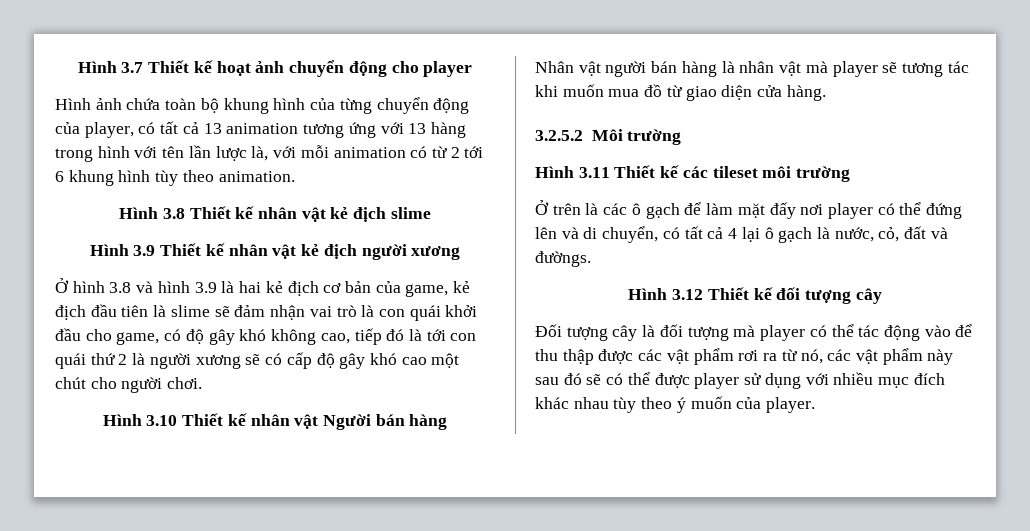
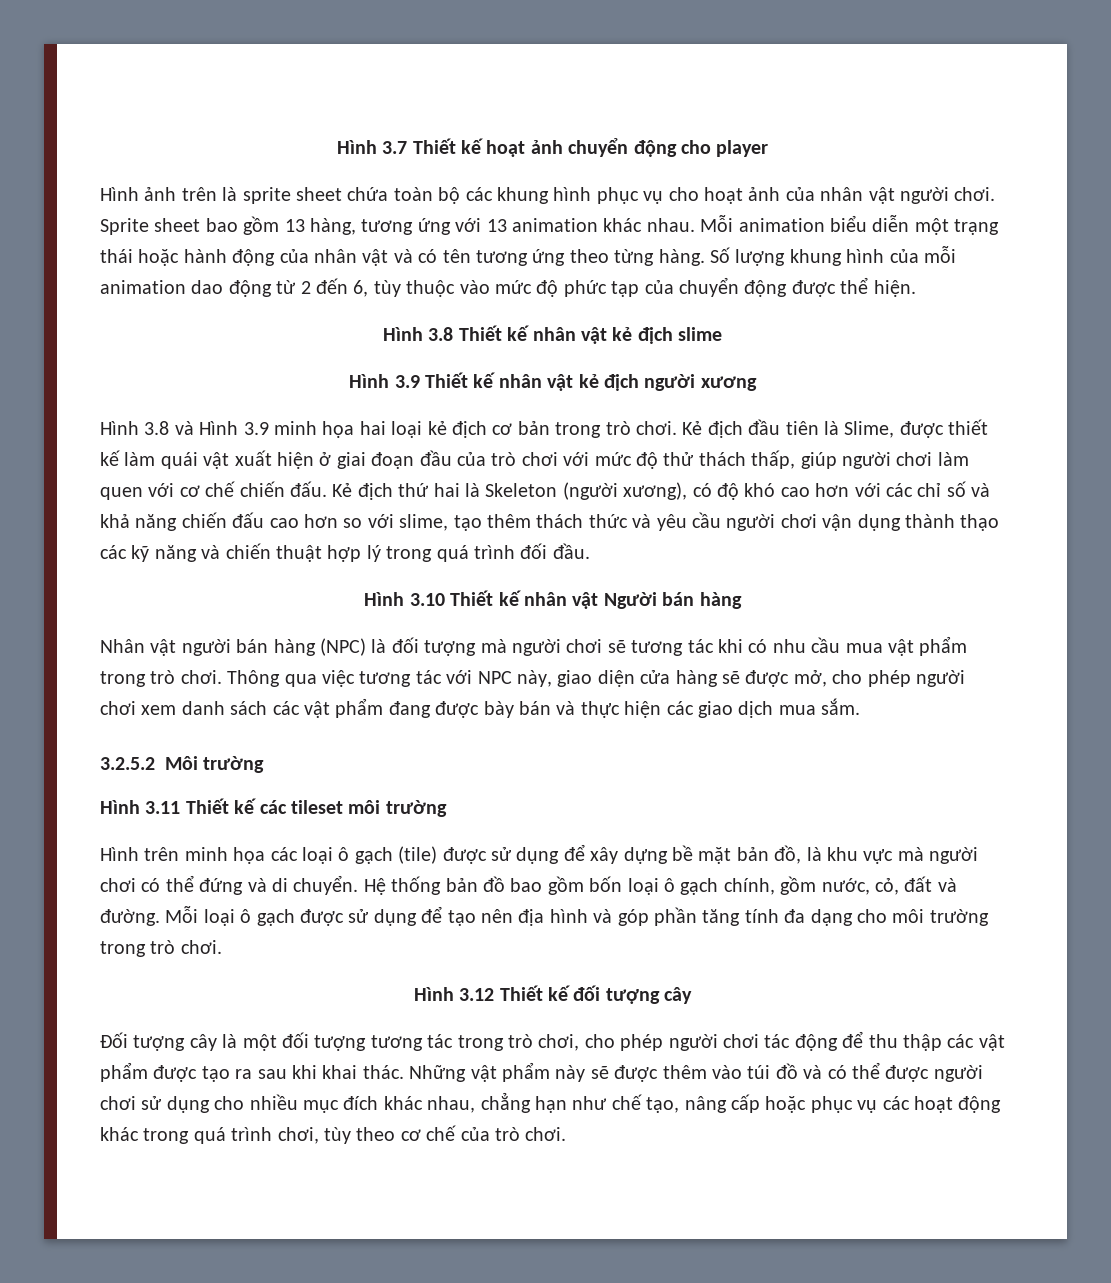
- Hình ảnh chứa toàn bộ khung hình của từng chuyển động của player, có tất cả 13 animation tương ứng với 13 hàng trong hình với tên lần lược là, với mỗi animation có từ 2 tới 6 khung hình tùy theo animation.
+ Hình ảnh trên là sprite sheet chứa toàn bộ các khung hình phục vụ cho hoạt ảnh của nhân vật người chơi. Sprite sheet bao gồm 13 hàng, tương ứng với 13 animation khác nhau. Mỗi animation biểu diễn một trạng thái hoặc hành động của nhân vật và có tên tương ứng theo từng hàng. Số lượng khung hình của mỗi animation dao động từ 2 đến 6, tùy thuộc vào mức độ phức tạp của chuyển động được thể hiện.
- Ở hình 3.8 và hình 3.9 là hai kẻ địch cơ bản của game, kẻ địch đầu tiên là slime sẽ đảm nhận vai trò là con quái khởi đầu cho game, có độ gây khó không cao, tiếp đó là tới con quái thứ 2 là người xương sẽ có cấp độ gây khó cao một chút cho người chơi.
+ Hình 3.8 và Hình 3.9 minh họa hai loại kẻ địch cơ bản trong trò chơi. Kẻ địch đầu tiên là Slime, được thiết kế làm quái vật xuất hiện ở giai đoạn đầu của trò chơi với mức độ thử thách thấp, giúp người chơi làm quen với cơ chế chiến đấu. Kẻ địch thứ hai là Skeleton (người xương), có độ khó cao hơn với các chỉ số và khả năng chiến đấu cao hơn so với slime, tạo thêm thách thức và yêu cầu người chơi vận dụng thành thạo các kỹ năng và chiến thuật hợp lý trong quá trình đối đầu.
- Nhân vật người bán hàng là nhân vật mà player sẽ tương tác khi muốn mua đồ từ giao diện cửa hàng.
+ Nhân vật người bán hàng (NPC) là đối tượng mà người chơi sẽ tương tác khi có nhu cầu mua vật phẩm trong trò chơi. Thông qua việc tương tác với NPC này, giao diện cửa hàng sẽ được mở, cho phép người chơi xem danh sách các vật phẩm đang được bày bán và thực hiện các giao dịch mua sắm.
- Ở trên là các ô gạch để làm mặt đấy nơi player có thể đứng lên và di chuyển, có tất cả 4 lại ô gạch là nước, cỏ, đất và đườngs.
+ Hình trên minh họa các loại ô gạch (tile) được sử dụng để xây dựng bề mặt bản đồ, là khu vực mà người chơi có thể đứng và di chuyển. Hệ thống bản đồ bao gồm bốn loại ô gạch chính, gồm nước, cỏ, đất và đường. Mỗi loại ô gạch được sử dụng để tạo nên địa hình và góp phần tăng tính đa dạng cho môi trường trong trò chơi.
- Đối tượng cây là đối tượng mà player có thể tác động vào để thu thập được các vật phẩm rơi ra từ nó, các vật phẩm này sau đó sẽ có thể được player sử dụng với nhiều mục đích khác nhau tùy theo ý muốn của player.
+ Đối tượng cây là một đối tượng tương tác trong trò chơi, cho phép người chơi tác động để thu thập các vật phẩm được tạo ra sau khi khai thác. Những vật phẩm này sẽ được thêm vào túi đồ và có thể được người chơi sử dụng cho nhiều mục đích khác nhau, chẳng hạn như chế tạo, nâng cấp hoặc phục vụ các hoạt động khác trong quá trình chơi, tùy theo cơ chế của trò chơi.

